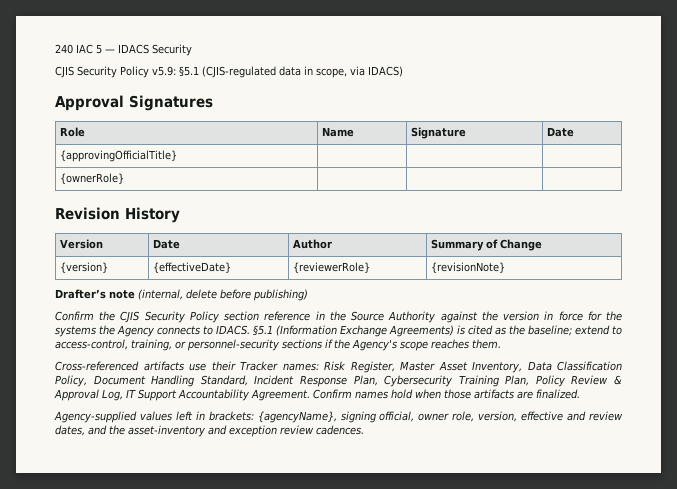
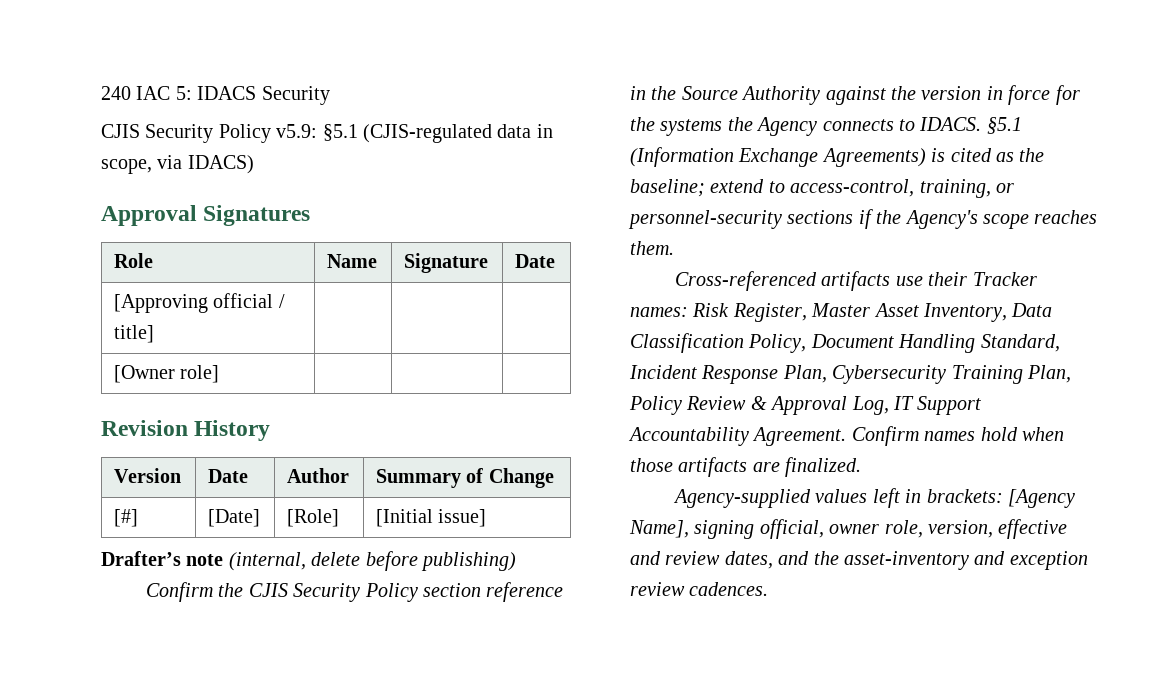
- 240 IAC 5 — IDACS Security
+ 240 IAC 5: IDACS Security
- {approvingOfficialTitle} | | |
- {ownerRole} | | |
+ [Approving official / title] | | |
+ [Owner role] | | |
- {version} | {effectiveDate} | {reviewerRole} | {revisionNote}
+ [#] | [Date] | [Role] | [Initial issue]
- Agency-supplied values left in brackets: {agencyName}, signing official, owner role, version, effective and review dates, and the asset-inventory and exception review cadences.
+ Agency-supplied values left in brackets: [Agency Name], signing official, owner role, version, effective and review dates, and the asset-inventory and exception review cadences.

